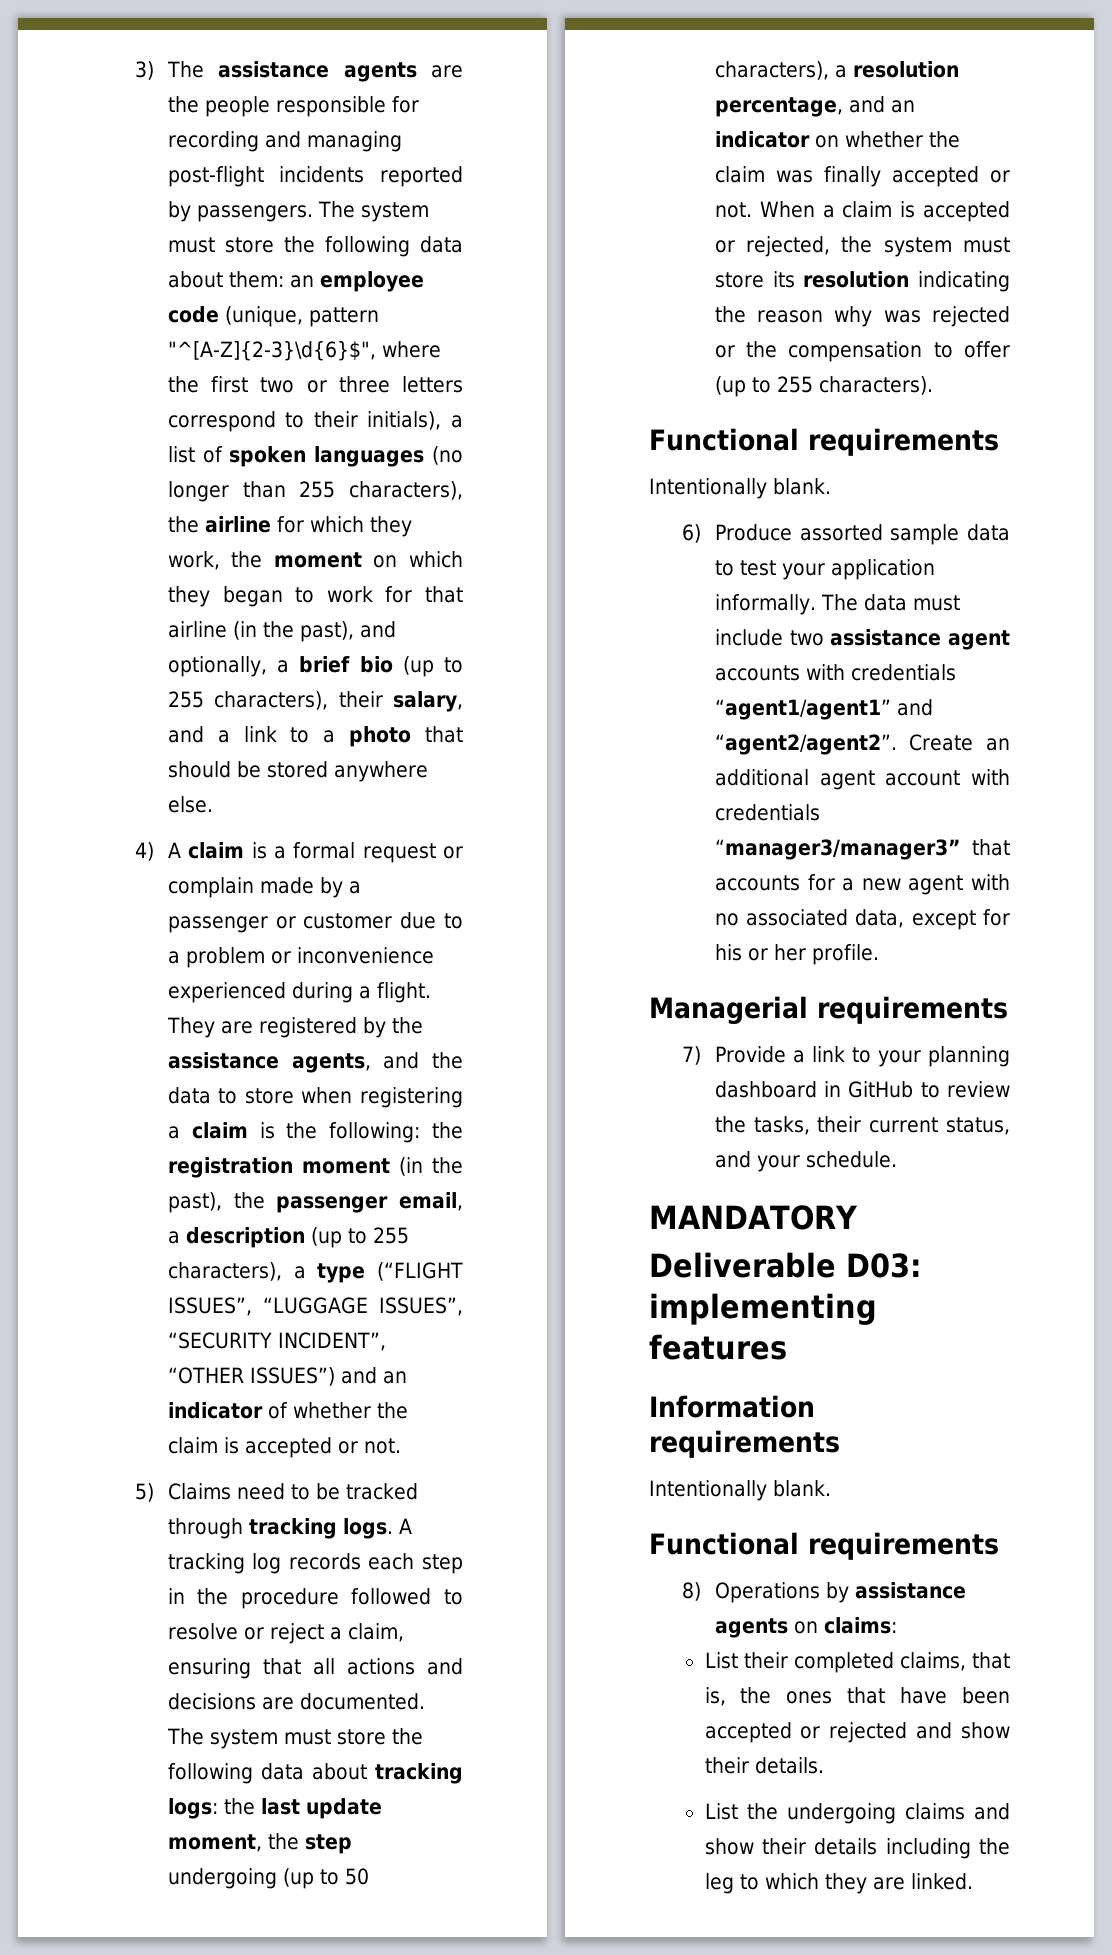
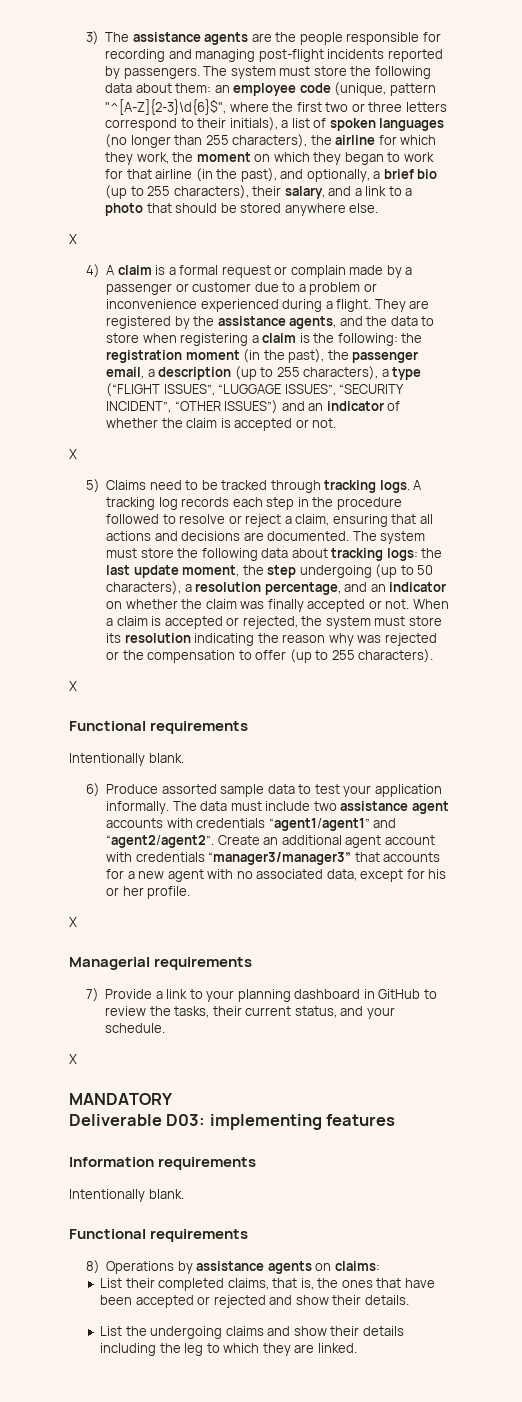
  an employee code (unique, pattern "^[A-Z]{2-3}\d{6}$", where the first two or three letters correspond to their initials), a list of spoken languages (no longer than 255 characters), the airline for which they work, the moment on which they began to work for that airline (in the past), and optionally, a brief bio (up to 255 characters), their salary, and a link to a photo that should be stored anywhere else.
+ X
  They are registered by the assistance agents, and the data to store when registering a claim is the following: the registration moment (in the past), the passenger email, a description (up to 255 characters), a type (“FLIGHT ISSUES”, “LUGGAGE ISSUES”, “SECURITY INCIDENT”, “OTHER ISSUES”) and an indicator of whether the claim is accepted or not.
+ X
  When a claim is accepted or rejected, the system must store its resolution indicating the reason why was rejected or the compensation to offer (up to 255 characters).
+ X
  Create an additional agent account with credentials “manager3/manager3” that accounts for a new agent with no associated data, except for his or her profile.
+ X
  7) Provide a link to your planning dashboard in GitHub to review the tasks, their current status, and your schedule.
+ X

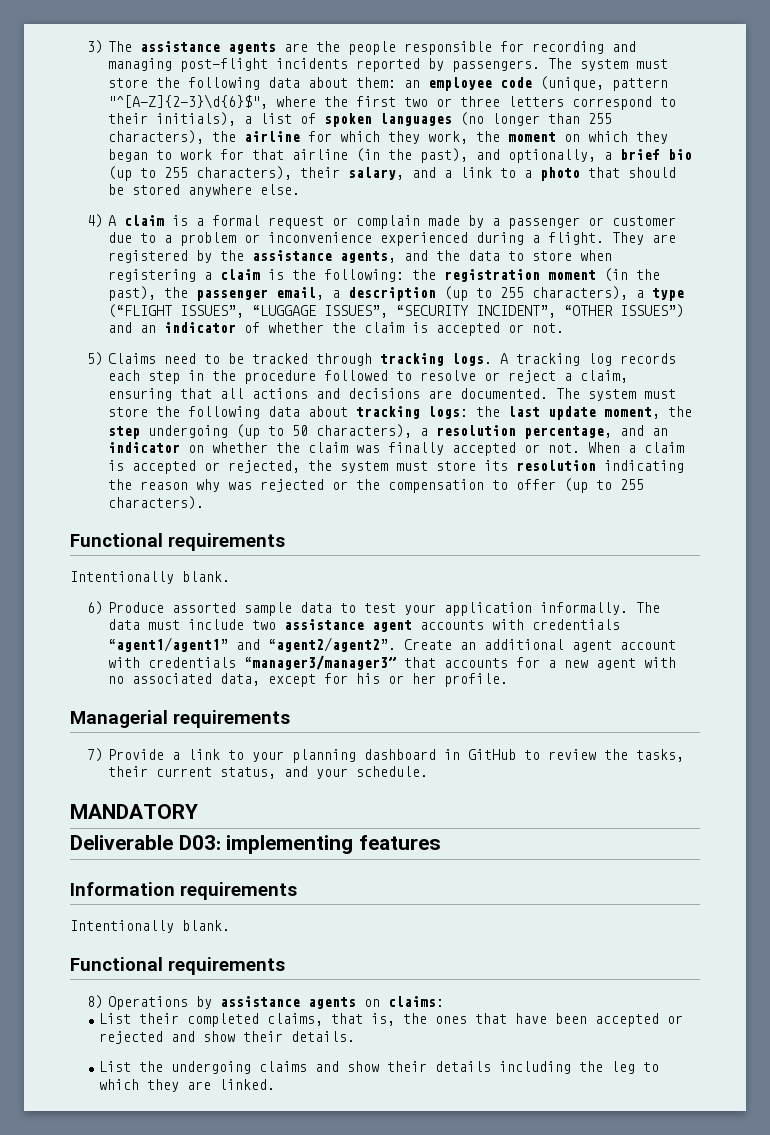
  an employee code (unique, pattern "^[A-Z]{2-3}\d{6}$", where the first two or three letters correspond to their initials), a list of spoken languages (no longer than 255 characters), the airline for which they work, the moment on which they began to work for that airline (in the past), and optionally, a brief bio (up to 255 characters), their salary, and a link to a photo that should be stored anywhere else.
- X
  They are registered by the assistance agents, and the data to store when registering a claim is the following: the registration moment (in the past), the passenger email, a description (up to 255 characters), a type (“FLIGHT ISSUES”, “LUGGAGE ISSUES”, “SECURITY INCIDENT”, “OTHER ISSUES”) and an indicator of whether the claim is accepted or not.
- X
  When a claim is accepted or rejected, the system must store its resolution indicating the reason why was rejected or the compensation to offer (up to 255 characters).
- X
  Create an additional agent account with credentials “manager3/manager3” that accounts for a new agent with no associated data, except for his or her profile.
- X
  7) Provide a link to your planning dashboard in GitHub to review the tasks, their current status, and your schedule.
- X

